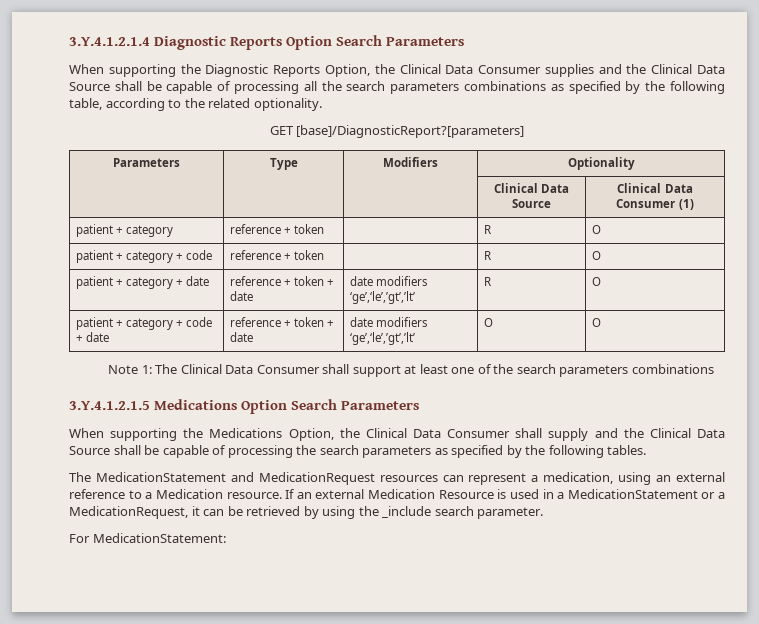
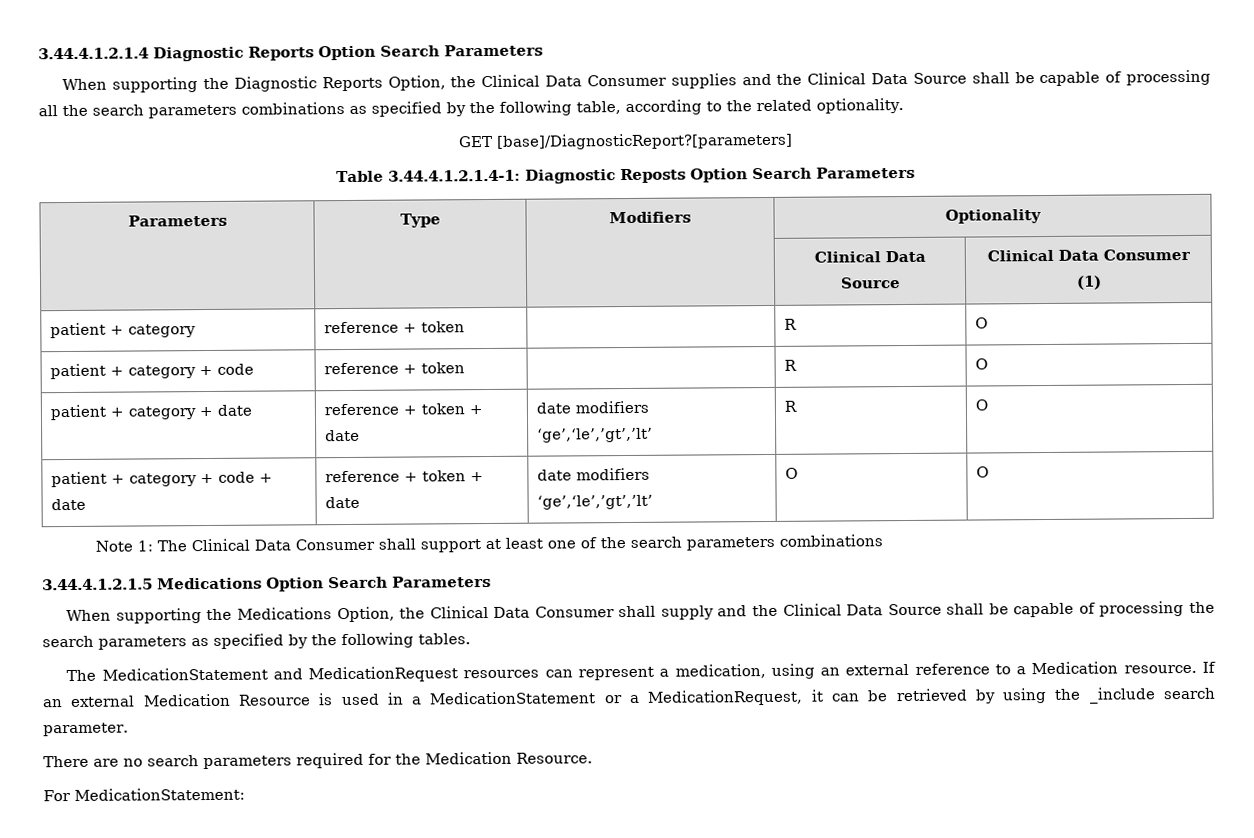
- 3.Y.4.1.2.1.4 Diagnostic Reports Option Search Parameters
+ 3.44.4.1.2.1.4 Diagnostic Reports Option Search Parameters
+ Table 3.44.4.1.2.1.4-1: Diagnostic Reposts Option Search Parameters
- 3.Y.4.1.2.1.5 Medications Option Search Parameters
+ 3.44.4.1.2.1.5 Medications Option Search Parameters
+ There are no search parameters required for the Medication Resource.

